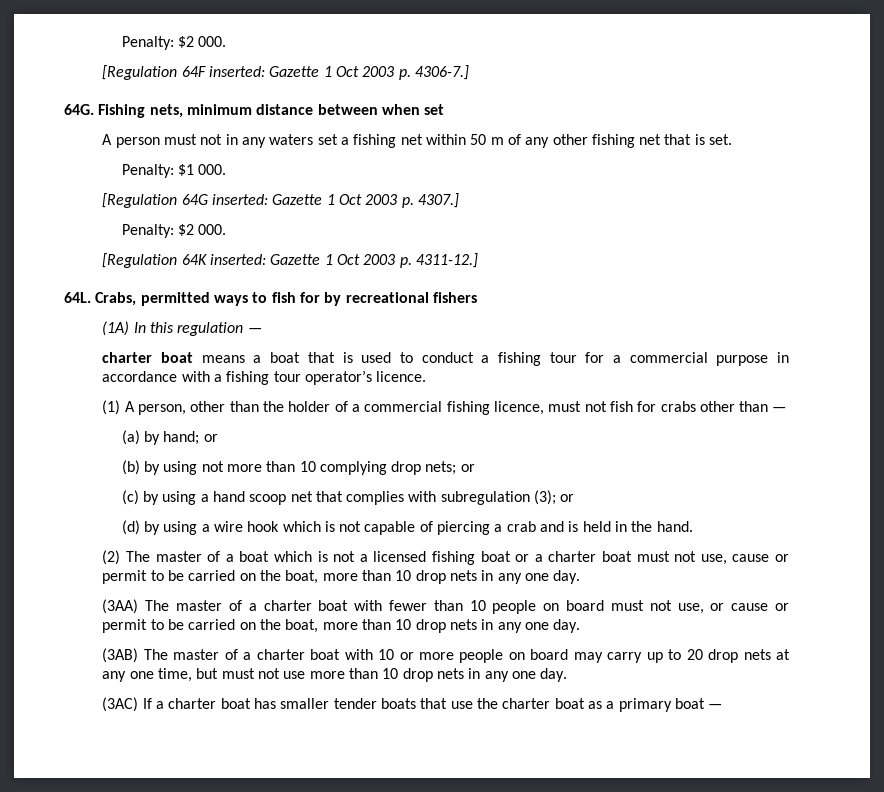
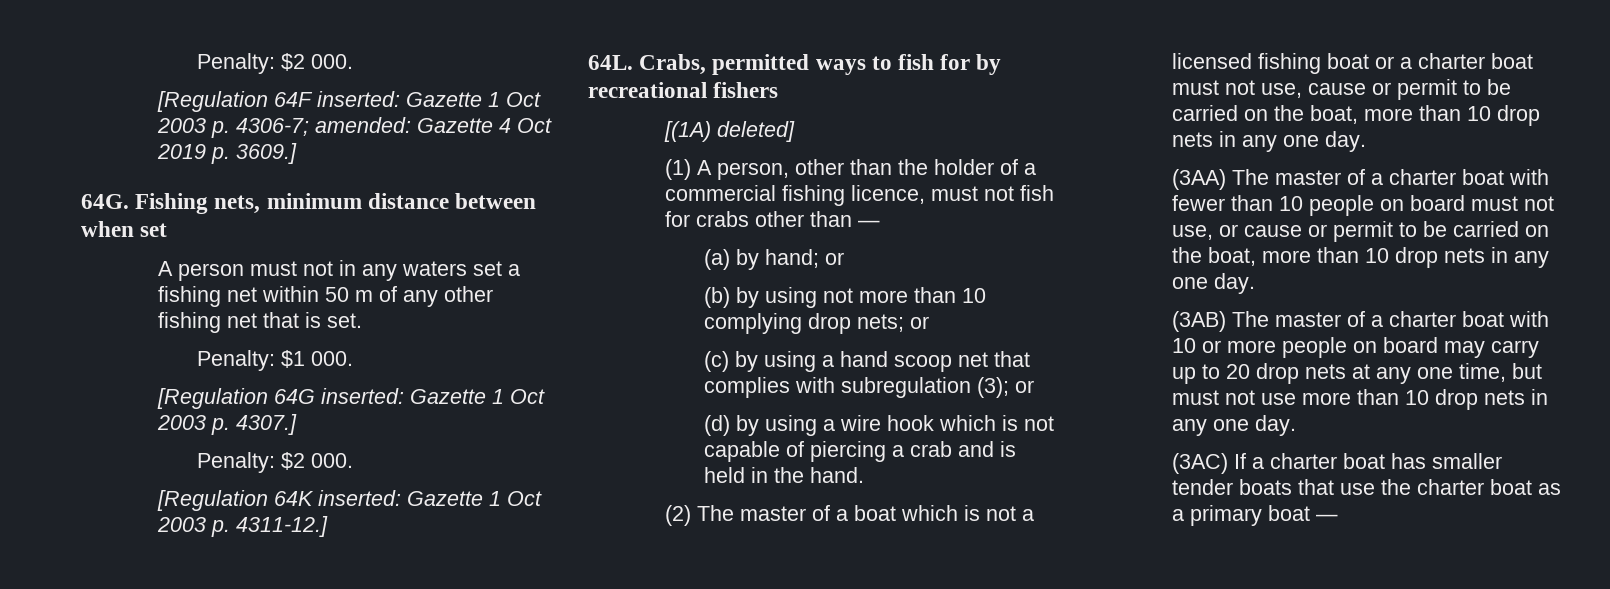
- [Regulation 64F inserted: Gazette 1 Oct 2003 p. 4306-7.]
+ [Regulation 64F inserted: Gazette 1 Oct 2003 p. 4306-7; amended: Gazette 4 Oct 2019 p. 3609.]
- (1A) In this regulation —
- charter boat means a boat that is used to conduct a fishing tour for a commercial purpose in accordance with a fishing tour operator’s licence.
+ [(1A) deleted]

